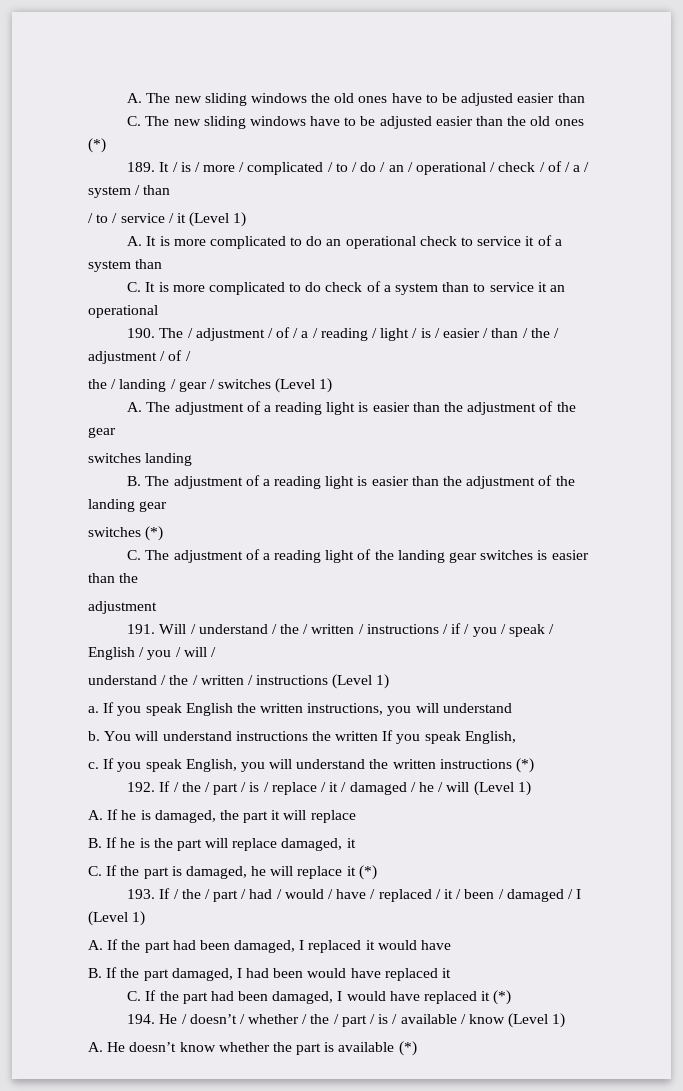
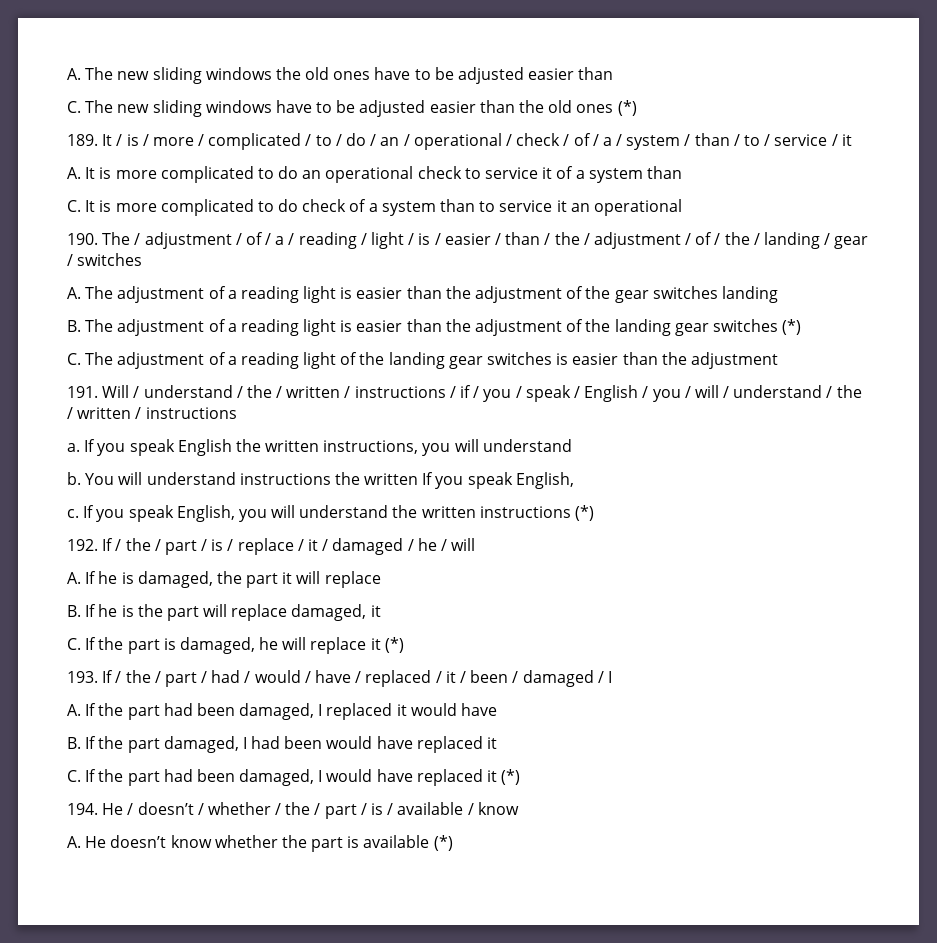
- 189. It / is / more / complicated / to / do / an / operational / check / of / a / system / than
- / to / service / it (Level 1)
+ 189. It / is / more / complicated / to / do / an / operational / check / of / a / system / than / to / service / it
- 190. The / adjustment / of / a / reading / light / is / easier / than / the / adjustment / of /
- the / landing / gear / switches (Level 1)
+ 190. The / adjustment / of / a / reading / light / is / easier / than / the / adjustment / of / the / landing / gear / switches
- A. The adjustment of a reading light is easier than the adjustment of the gear
- switches landing
+ A. The adjustment of a reading light is easier than the adjustment of the gear switches landing
- B. The adjustment of a reading light is easier than the adjustment of the landing gear
- switches (*)
+ B. The adjustment of a reading light is easier than the adjustment of the landing gear switches (*)
- C. The adjustment of a reading light of the landing gear switches is easier than the
- adjustment
+ C. The adjustment of a reading light of the landing gear switches is easier than the adjustment
- 191. Will / understand / the / written / instructions / if / you / speak / English / you / will /
- understand / the / written / instructions (Level 1)
+ 191. Will / understand / the / written / instructions / if / you / speak / English / you / will / understand / the / written / instructions
- 192. If / the / part / is / replace / it / damaged / he / will (Level 1)
+ 192. If / the / part / is / replace / it / damaged / he / will
- 193. If / the / part / had / would / have / replaced / it / been / damaged / I (Level 1)
+ 193. If / the / part / had / would / have / replaced / it / been / damaged / I
- 194. He / doesn’t / whether / the / part / is / available / know (Level 1)
+ 194. He / doesn’t / whether / the / part / is / available / know

